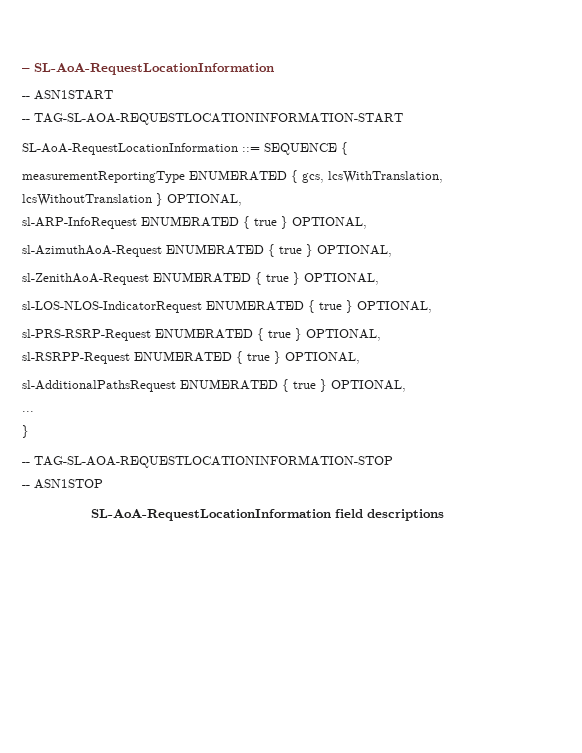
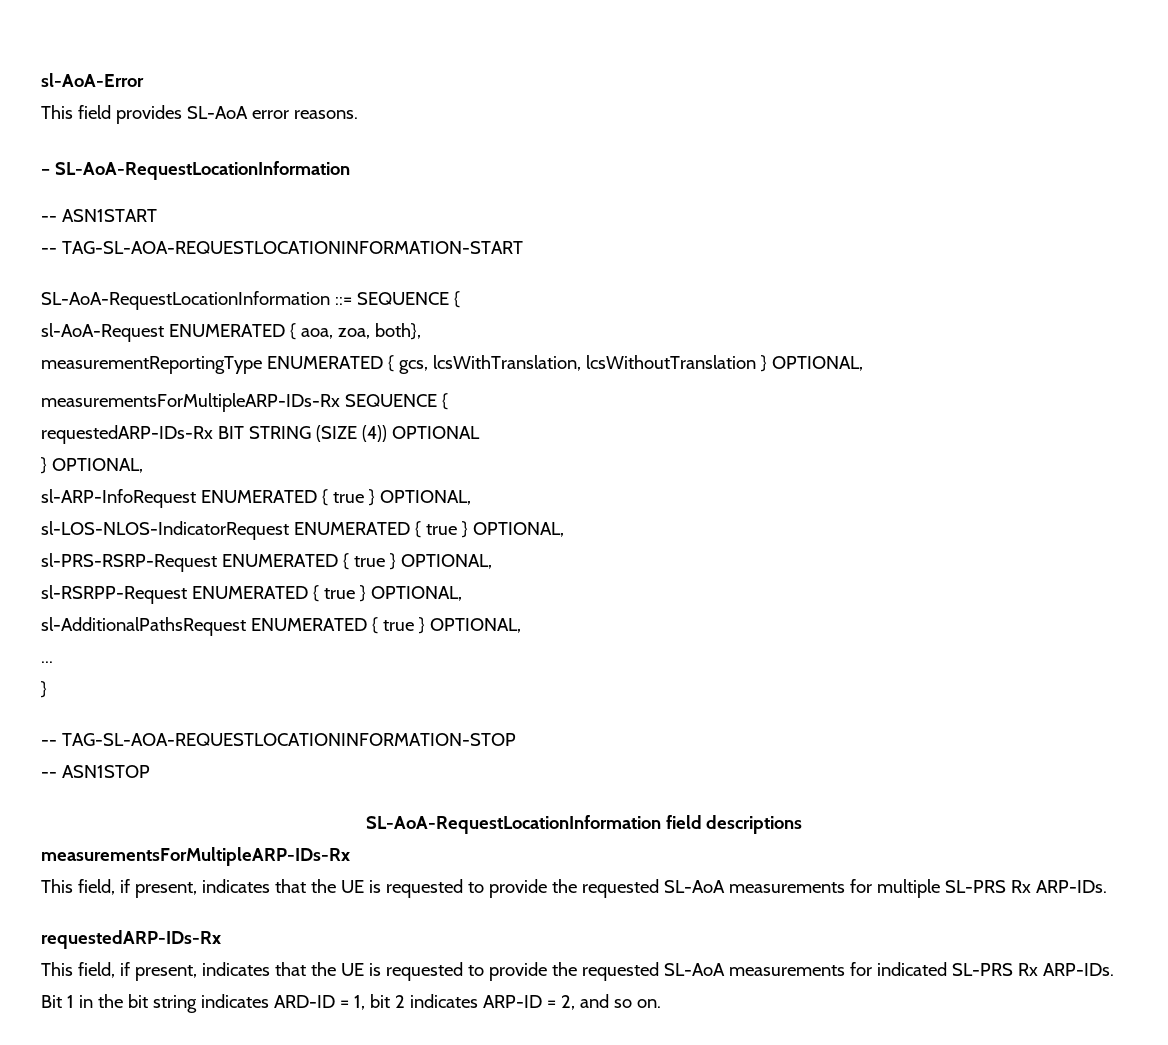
+ sl-AoA-Error
+ This field provides SL-AoA error reasons.
+ sl-AoA-Request ENUMERATED { aoa, zoa, both},
+ measurementsForMultipleARP-IDs-Rx SEQUENCE {
+ requestedARP-IDs-Rx BIT STRING (SIZE (4)) OPTIONAL
+ } OPTIONAL,
  sl-ARP-InfoRequest ENUMERATED { true } OPTIONAL,
- sl-AzimuthAoA-Request ENUMERATED { true } OPTIONAL,
- sl-ZenithAoA-Request ENUMERATED { true } OPTIONAL,
  SL-AoA-RequestLocationInformation field descriptions
+ measurementsForMultipleARP-IDs-Rx
+ This field, if present, indicates that the UE is requested to provide the requested SL-AoA measurements for multiple SL-PRS Rx ARP-IDs.
+ requestedARP-IDs-Rx
+ This field, if present, indicates that the UE is requested to provide the requested SL-AoA measurements for indicated SL-PRS Rx ARP-IDs. Bit 1 in the bit string indicates ARD-ID = 1, bit 2 indicates ARP-ID = 2, and so on.

